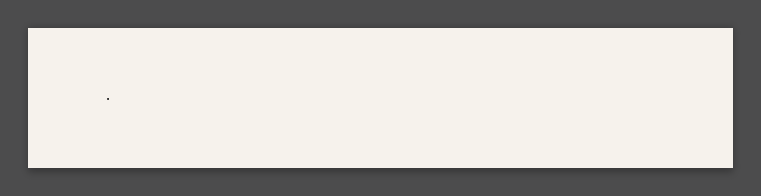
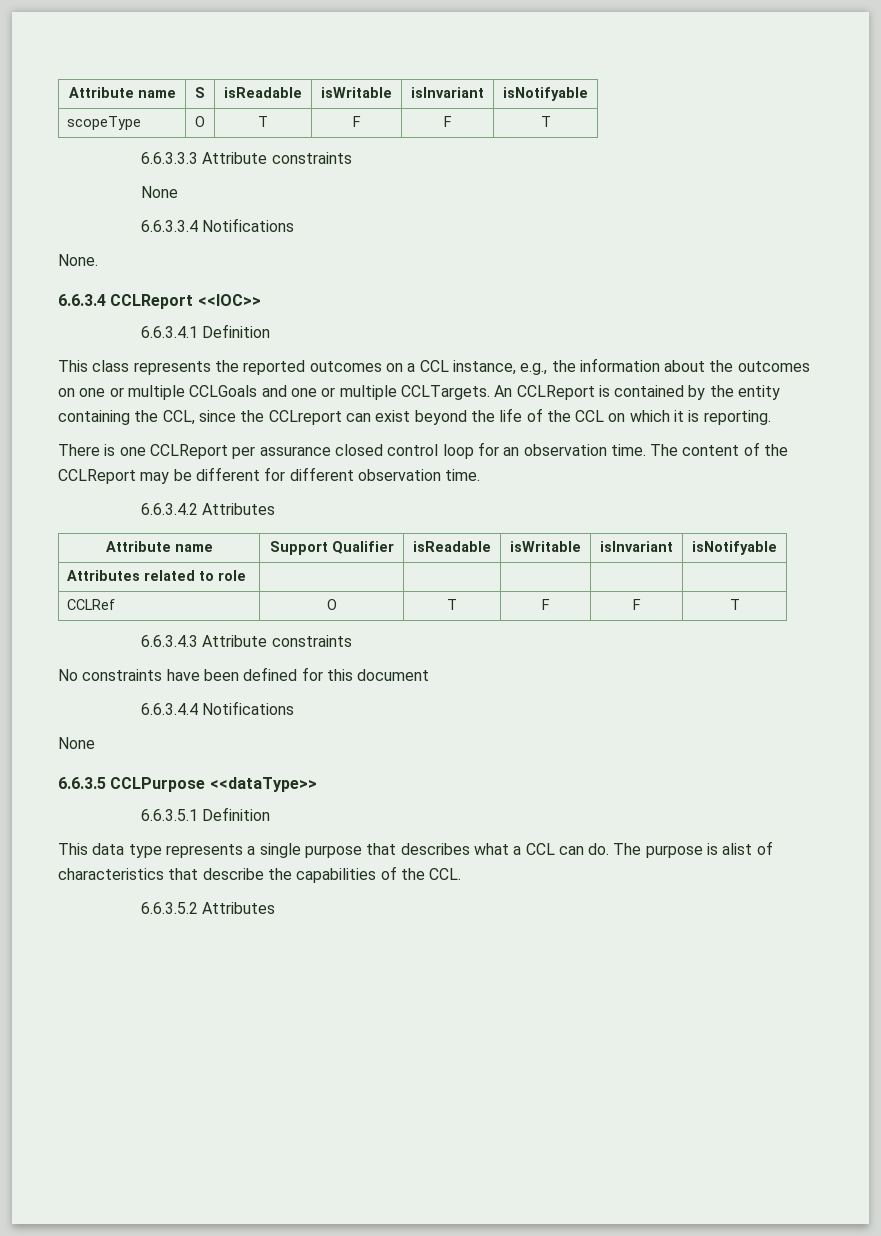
- .
+ Attribute name | S | isReadable | isWritable | isInvariant | isNotifyable
+ scopeType | O | T | F | F | T
+ 6.6.3.3.3 Attribute constraints
+ None
+ 6.6.3.3.4 Notifications
+ None.
+ 6.6.3.4 CCLReport <<IOC>>
+ 6.6.3.4.1 Definition
+ This class represents the reported outcomes on a CCL instance, e.g., the information about the outcomes on one or multiple CCLGoals and one or multiple CCLTargets. An CCLReport is contained by the entity containing the CCL, since the CCLreport can exist beyond the life of the CCL on which it is reporting.
+ There is one CCLReport per assurance closed control loop for an observation time. The content of the CCLReport may be different for different observation time.
+ 6.6.3.4.2 Attributes
+ Attribute name | Support Qualifier | isReadable | isWritable | isInvariant | isNotifyable
+ Attributes related to role | | | | |
+ CCLRef | O | T | F | F | T
+ 6.6.3.4.3 Attribute constraints
+ No constraints have been defined for this document
+ 6.6.3.4.4 Notifications
+ None
+ 6.6.3.5 CCLPurpose <<dataType>>
+ 6.6.3.5.1 Definition
+ This data type represents a single purpose that describes what a CCL can do. The purpose is alist of characteristics that describe the capabilities of the CCL.
+ 6.6.3.5.2 Attributes

